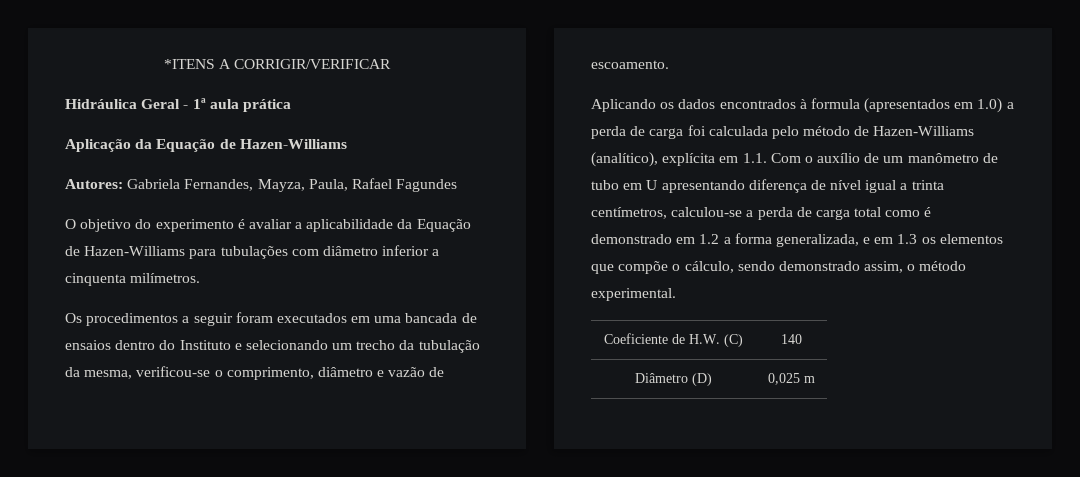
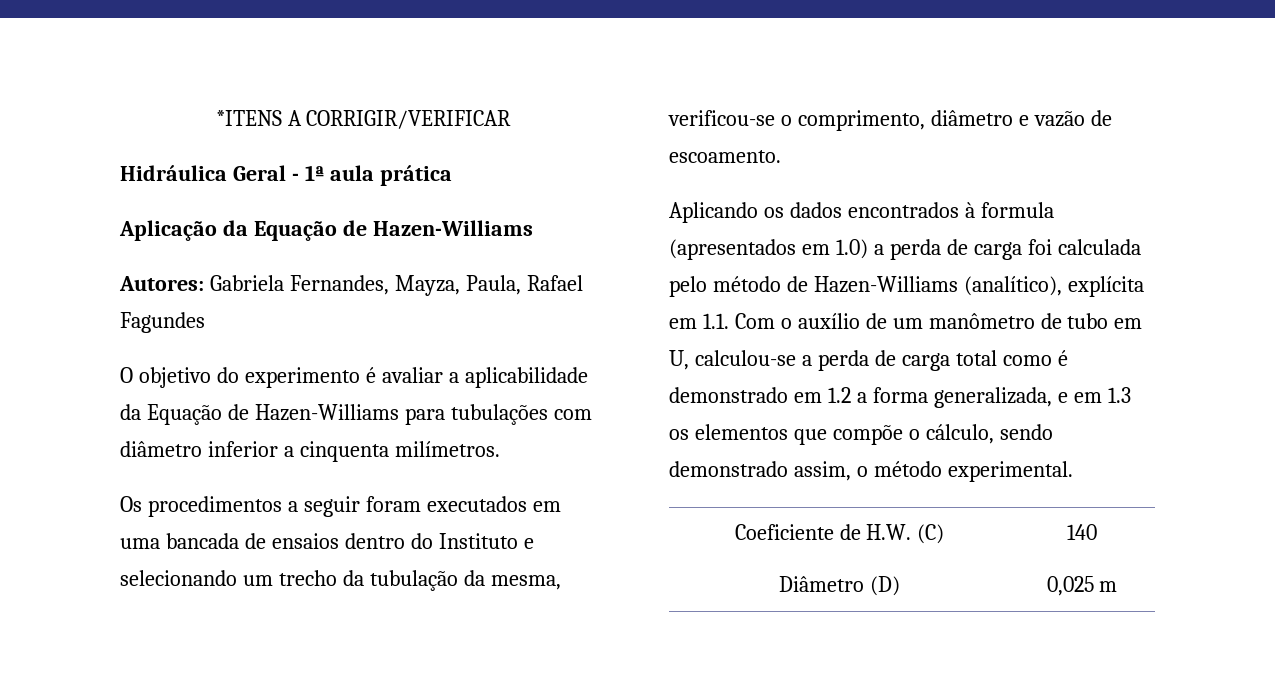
- Aplicando os dados encontrados à formula (apresentados em 1.0) a perda de carga foi calculada pelo método de Hazen-Williams (analítico), explícita em 1.1. Com o auxílio de um manômetro de tubo em U apresentando diferença de nível igual a trinta centímetros, calculou-se a perda de carga total como é demonstrado em 1.2 a forma generalizada, e em 1.3 os elementos que compõe o cálculo, sendo demonstrado assim, o método experimental.
+ Aplicando os dados encontrados à formula (apresentados em 1.0) a perda de carga foi calculada pelo método de Hazen-Williams (analítico), explícita em 1.1. Com o auxílio de um manômetro de tubo em U, calculou-se a perda de carga total como é demonstrado em 1.2 a forma generalizada, e em 1.3 os elementos que compõe o cálculo, sendo demonstrado assim, o método experimental.

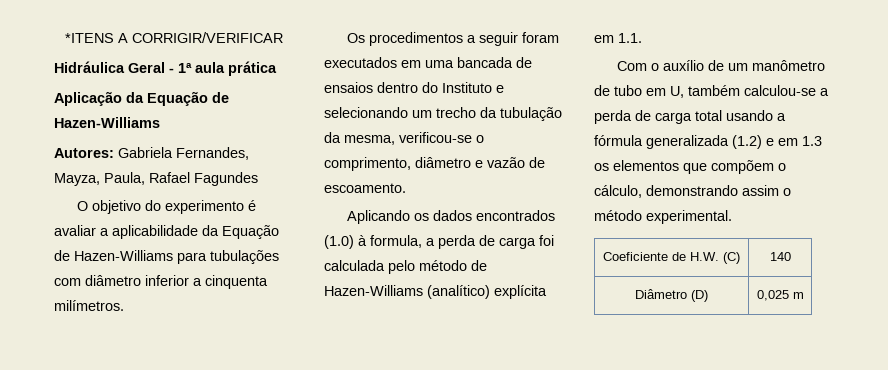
- Aplicando os dados encontrados à formula (apresentados em 1.0) a perda de carga foi calculada pelo método de Hazen-Williams (analítico), explícita em 1.1. Com o auxílio de um manômetro de tubo em U, calculou-se a perda de carga total como é demonstrado em 1.2 a forma generalizada, e em 1.3 os elementos que compõe o cálculo, sendo demonstrado assim, o método experimental.
+ Aplicando os dados encontrados (1.0) à formula, a perda de carga foi calculada pelo método de Hazen-Williams (analítico) explícita em 1.1.
+ Com o auxílio de um manômetro de tubo em U, também calculou-se a perda de carga total usando a fórmula generalizada (1.2) e em 1.3 os elementos que compõem o cálculo, demonstrando assim o método experimental.

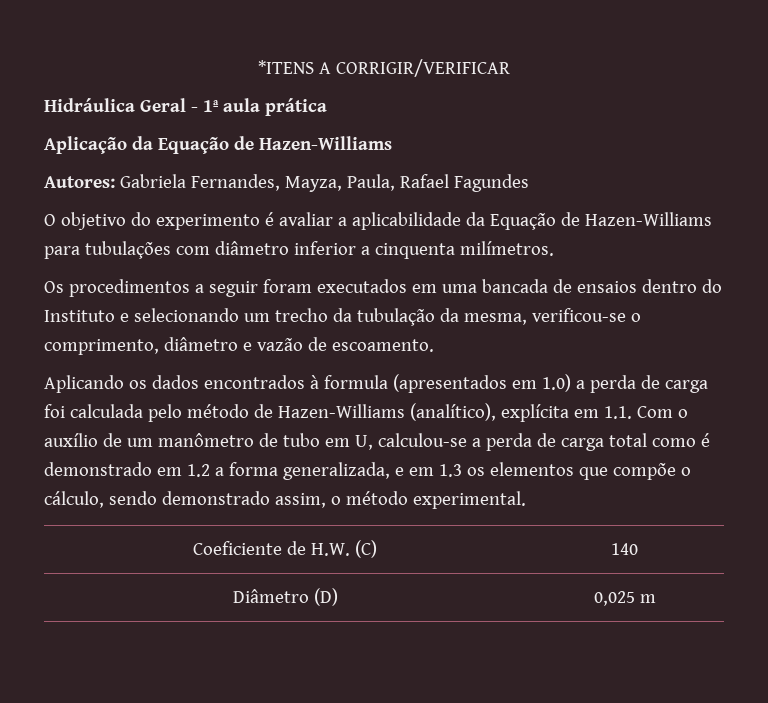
- Aplicando os dados encontrados (1.0) à formula, a perda de carga foi calculada pelo método de Hazen-Williams (analítico) explícita em 1.1.
- Com o auxílio de um manômetro de tubo em U, também calculou-se a perda de carga total usando a fórmula generalizada (1.2) e em 1.3 os elementos que compõem o cálculo, demonstrando assim o método experimental.
+ Aplicando os dados encontrados à formula (apresentados em 1.0) a perda de carga foi calculada pelo método de Hazen-Williams (analítico), explícita em 1.1. Com o auxílio de um manômetro de tubo em U, calculou-se a perda de carga total como é demonstrado em 1.2 a forma generalizada, e em 1.3 os elementos que compõe o cálculo, sendo demonstrado assim, o método experimental.

